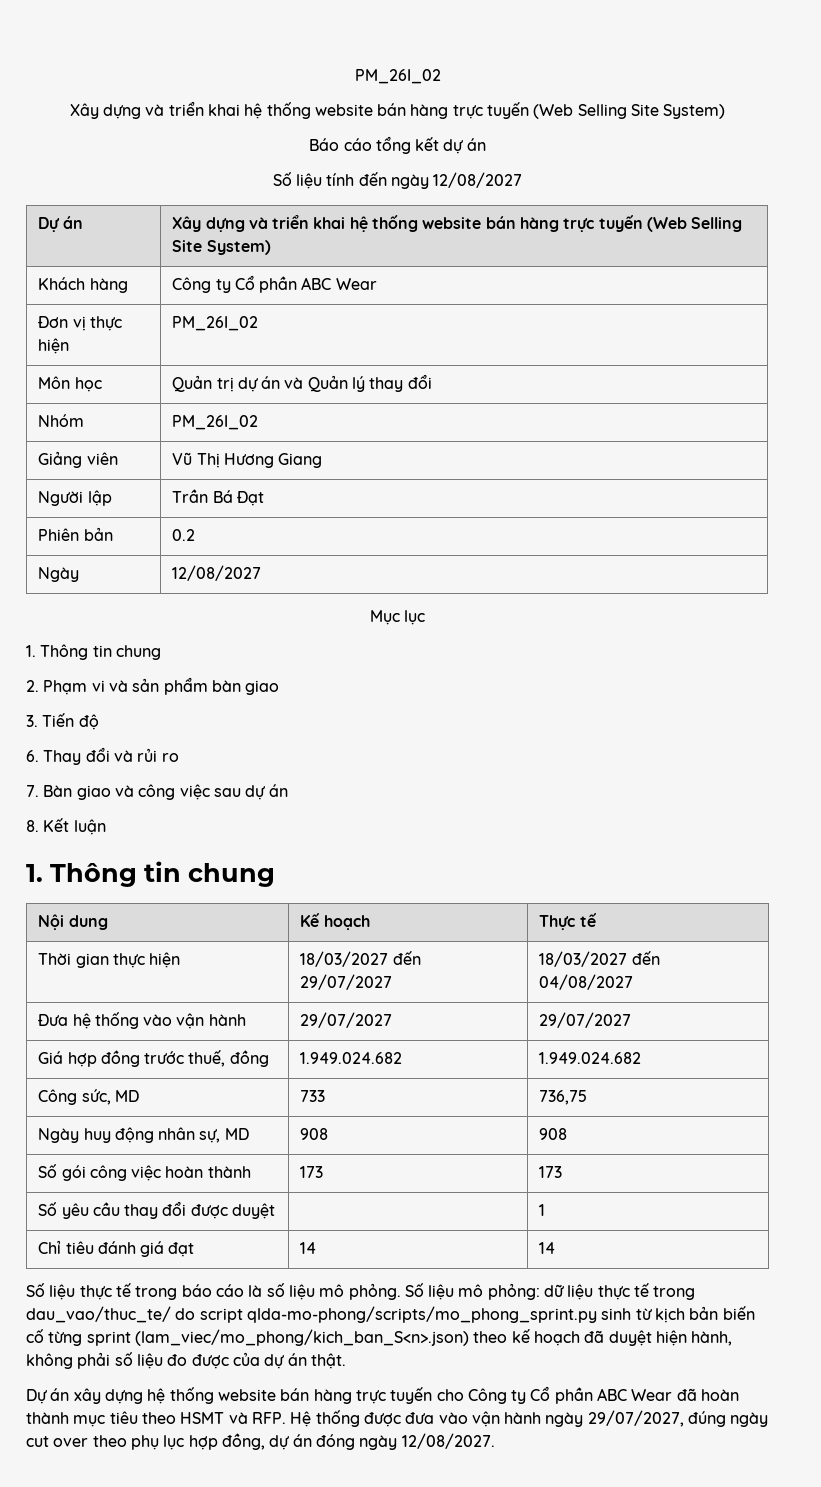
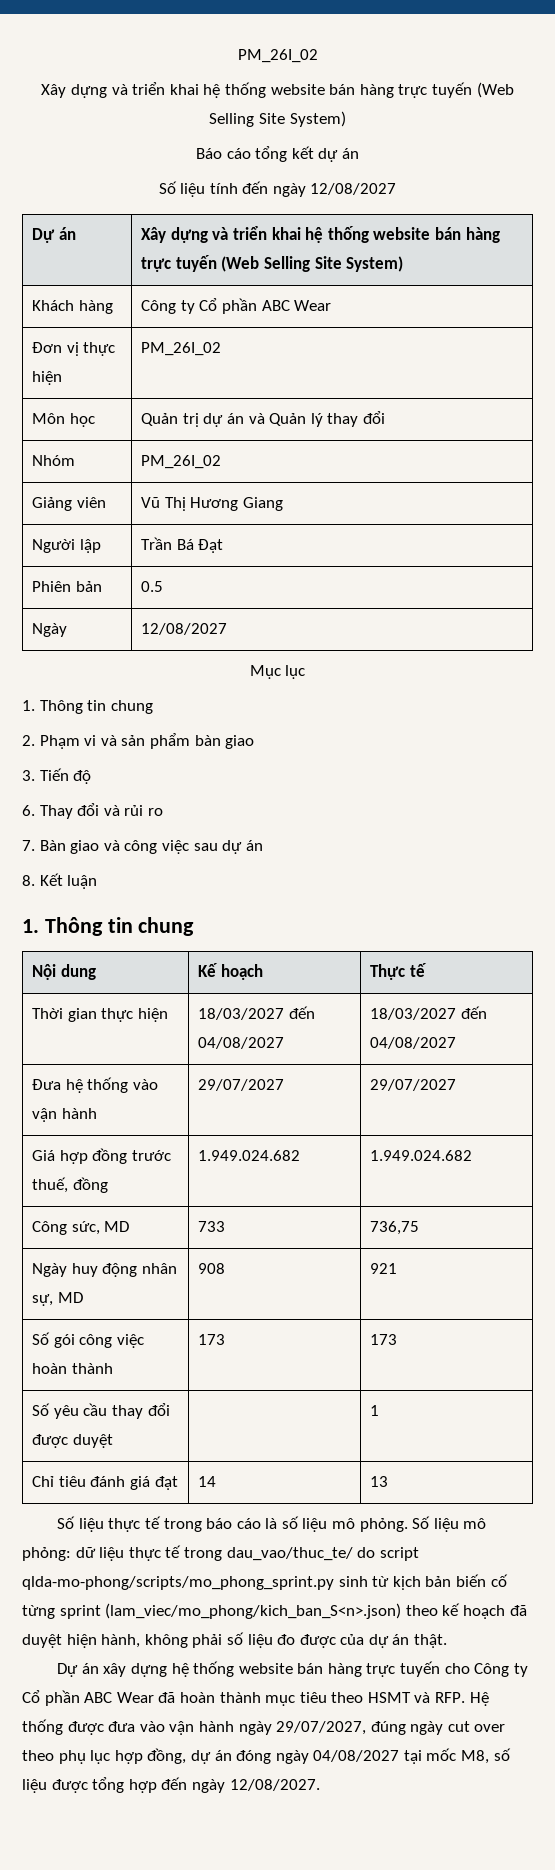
- Phiên bản | 0.2
+ Phiên bản | 0.5
- Thời gian thực hiện | 18/03/2027 đến 29/07/2027 | 18/03/2027 đến 04/08/2027
+ Thời gian thực hiện | 18/03/2027 đến 04/08/2027 | 18/03/2027 đến 04/08/2027
- Ngày huy động nhân sự, MD | 908 | 908
+ Ngày huy động nhân sự, MD | 908 | 921
- Chỉ tiêu đánh giá đạt | 14 | 14
+ Chỉ tiêu đánh giá đạt | 14 | 13
- Dự án xây dựng hệ thống website bán hàng trực tuyến cho Công ty Cổ phần ABC Wear đã hoàn thành mục tiêu theo HSMT và RFP. Hệ thống được đưa vào vận hành ngày 29/07/2027, đúng ngày cut over theo phụ lục hợp đồng, dự án đóng ngày 12/08/2027.
+ Dự án xây dựng hệ thống website bán hàng trực tuyến cho Công ty Cổ phần ABC Wear đã hoàn thành mục tiêu theo HSMT và RFP. Hệ thống được đưa vào vận hành ngày 29/07/2027, đúng ngày cut over theo phụ lục hợp đồng, dự án đóng ngày 04/08/2027 tại mốc M8, số liệu được tổng hợp đến ngày 12/08/2027.

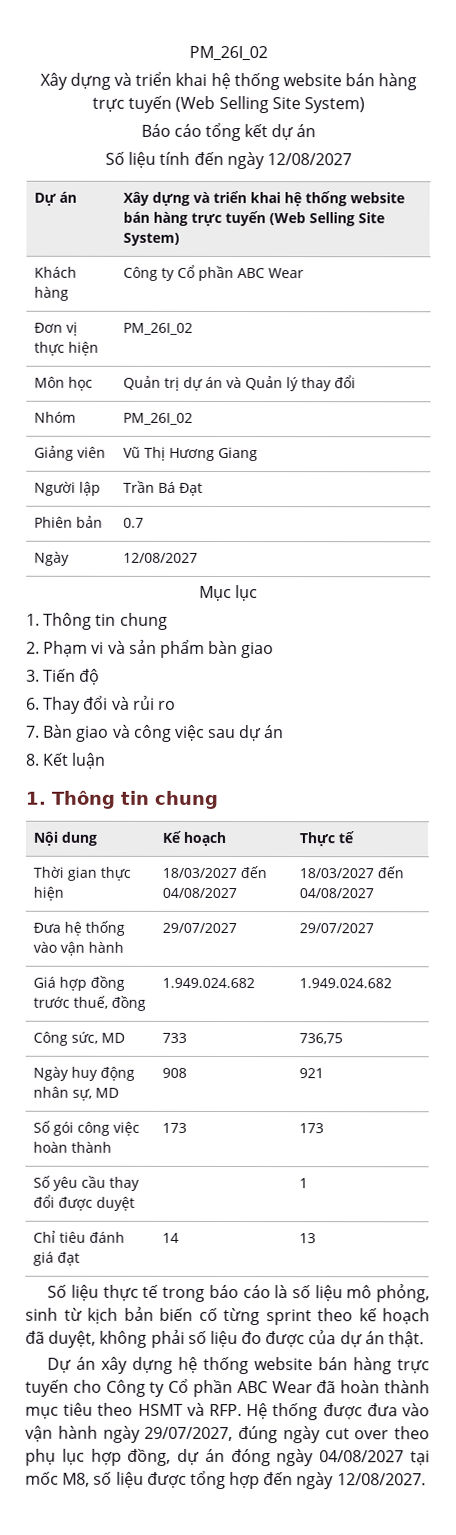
- Phiên bản | 0.5
+ Phiên bản | 0.7
- Số liệu thực tế trong báo cáo là số liệu mô phỏng. Số liệu mô phỏng: dữ liệu thực tế trong dau_vao/thuc_te/ do script qlda-mo-phong/scripts/mo_phong_sprint.py sinh từ kịch bản biến cố từng sprint (lam_viec/mo_phong/kich_ban_S<n>.json) theo kế hoạch đã duyệt hiện hành, không phải số liệu đo được của dự án thật.
+ Số liệu thực tế trong báo cáo là số liệu mô phỏng, sinh từ kịch bản biến cố từng sprint theo kế hoạch đã duyệt, không phải số liệu đo được của dự án thật.

